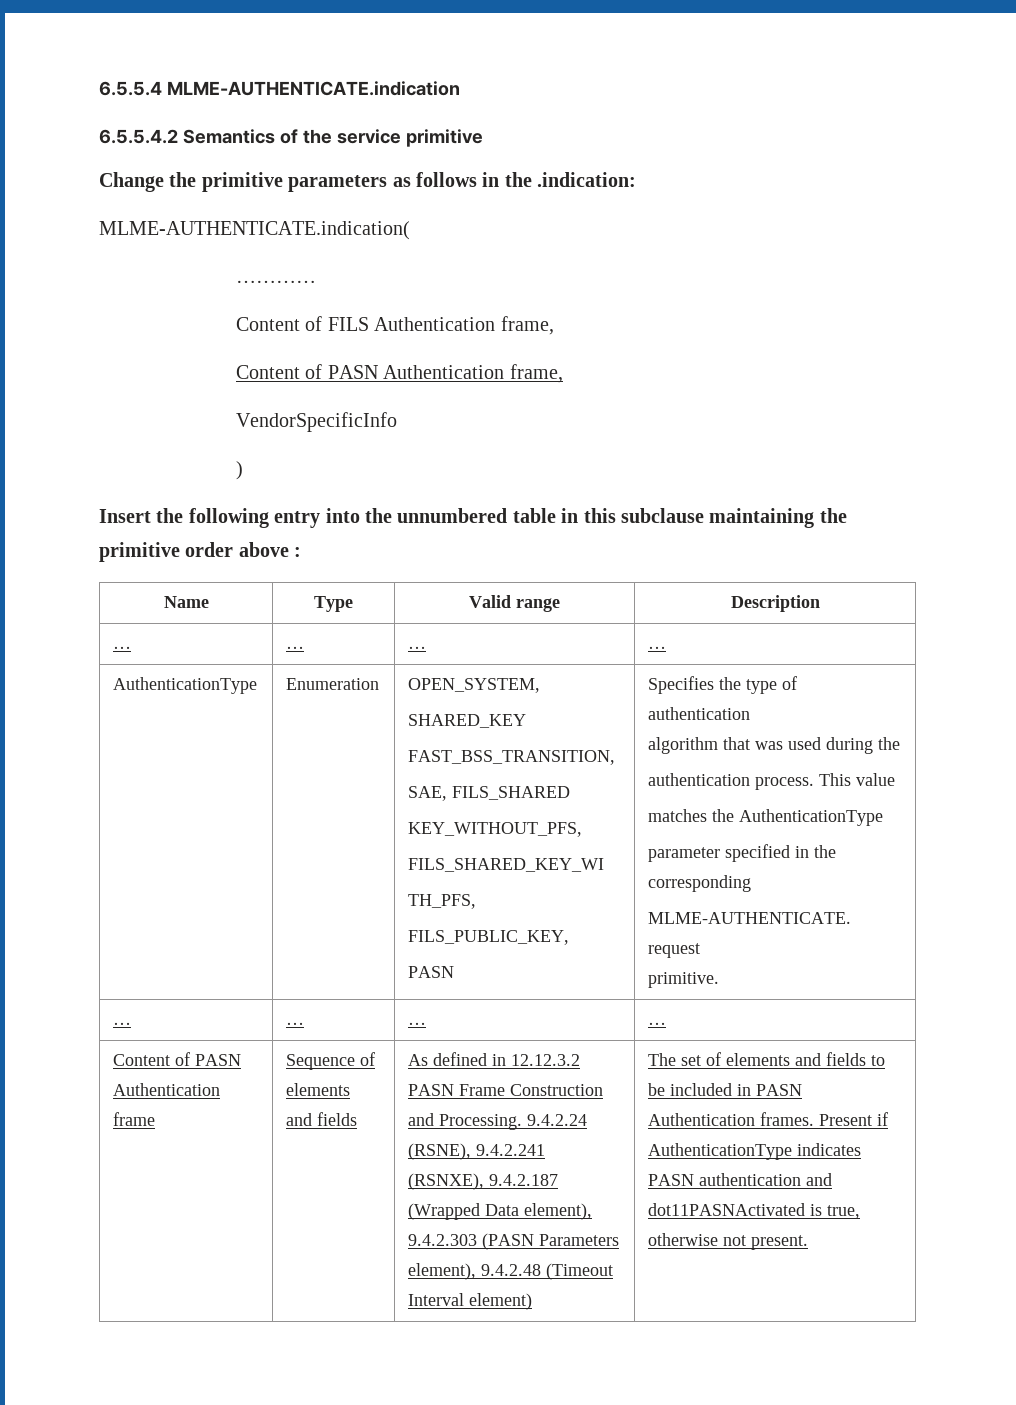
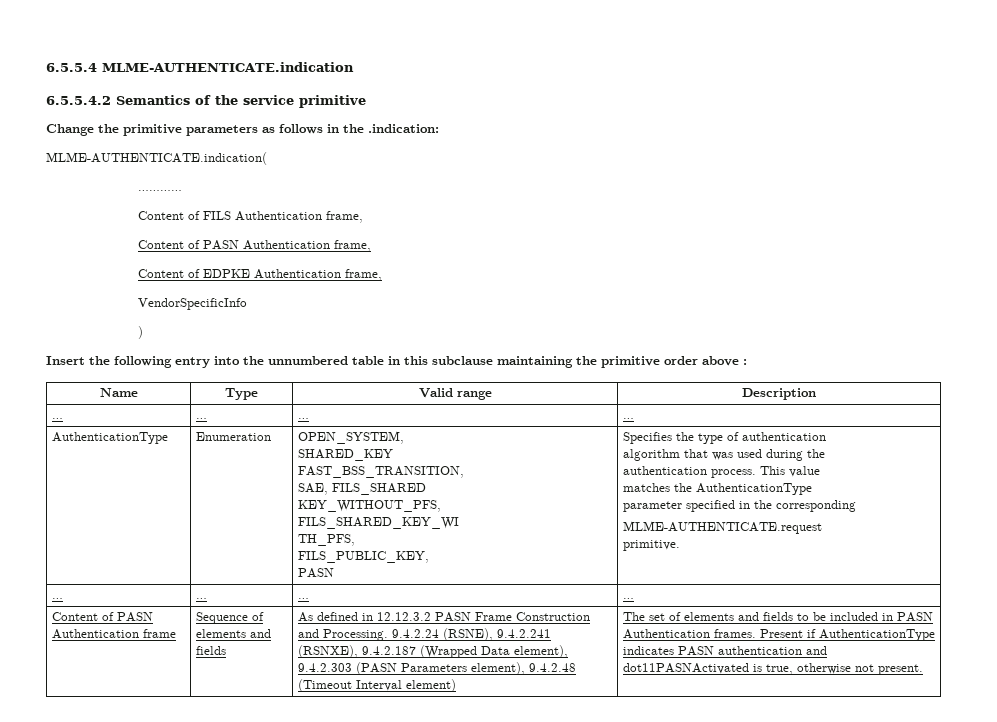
+ Content of EDPKE Authentication frame,

